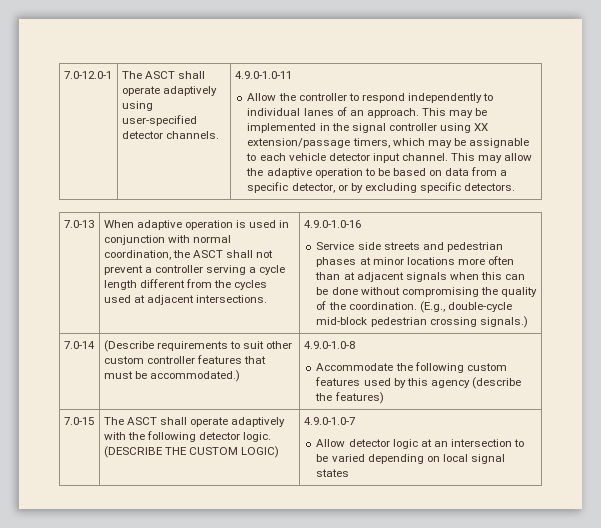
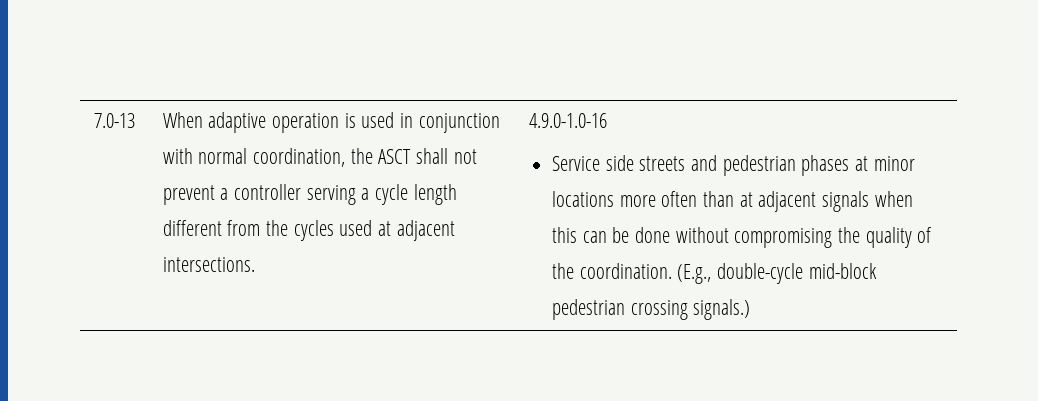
- 7.0-12.0-1 | The ASCT shall operate adaptively using user-specified detector channels. | 4.9.0-1.0-11
- Allow the controller to respond independently to individual lanes of an approach. This may be implemented in the signal controller using XX extension/passage timers, which may be assignable to each vehicle detector input channel. This may allow the adaptive operation to be based on data from a specific detector, or by excluding specific detectors.
- 7.0-14 | (Describe requirements to suit other custom controller features that must be accommodated.) | 4.9.0-1.0-8
- Accommodate the following custom features used by this agency (describe the features)
- 7.0-15 | The ASCT shall operate adaptively with the following detector logic. (DESCRIBE THE CUSTOM LOGIC) | 4.9.0-1.0-7
- Allow detector logic at an intersection to be varied depending on local signal states

